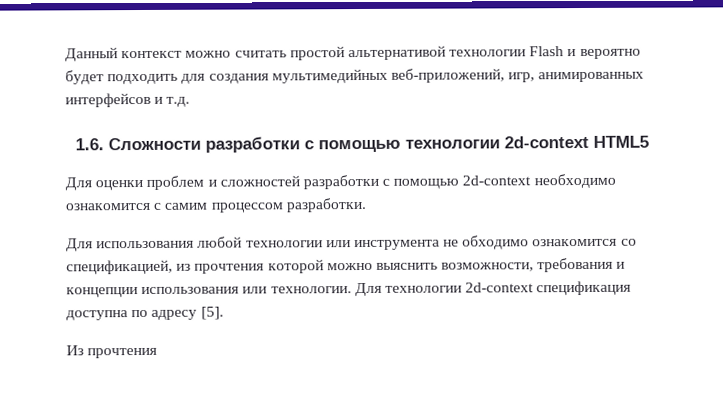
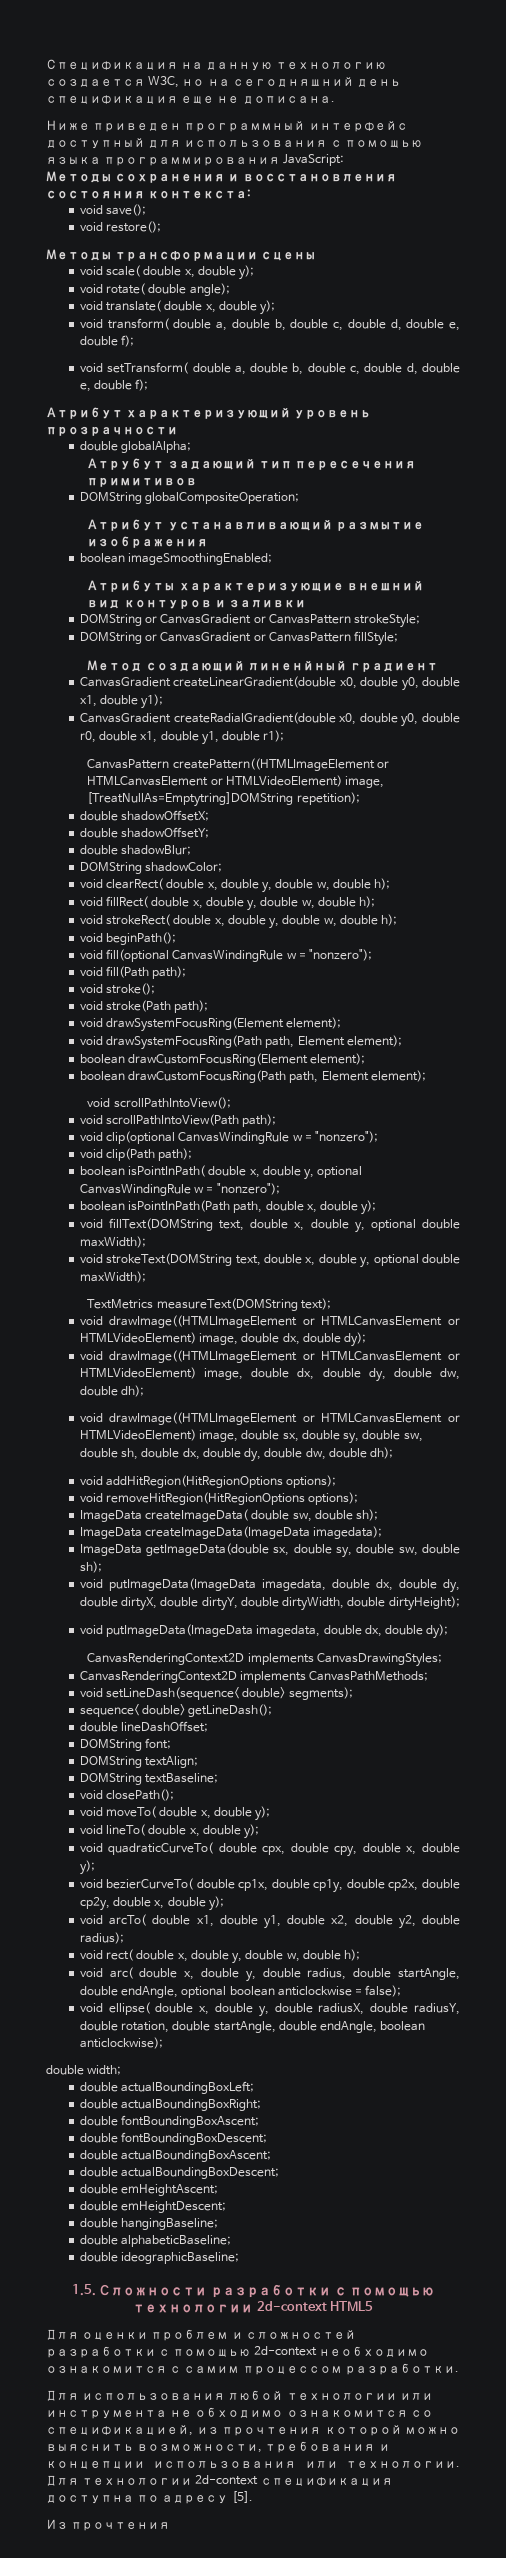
- Данный контекст можно считать простой альтернативой технологии Flash и вероятно будет подходить для создания мультимедийных веб-приложений, игр, анимированных интерфейсов и т.д.
- 1.6. Сложности разработки с помощью технологии 2d-context HTML5
+ Спецификация на данную технологию создается W3C, но на сегодняшний день спецификация еще не дописана.
+ Ниже приведен программный интерфейс доступный для использования с помощью языка программирования JavaScript:
+ Методы сохранения и восстановления состояния контекста:
+ void save();
+ void restore();
+ Методы трансформации сцены
+ void scale( double x, double y);
+ void rotate( double angle);
+ void translate( double x, double y);
+ void transform( double a, double b, double c, double d, double e, double f);
+ void setTransform( double a, double b, double c, double d, double e, double f);
+ Атрибут характеризующий уровень прозрачности
+ double globalAlpha;
+ Атрубут задающий тип пересечения примитивов
+ DOMString globalCompositeOperation;
+ Атрибут устанавливающий размытие изображения
+ boolean imageSmoothingEnabled;
+ Атрибуты характеризующие внешний вид контуров и заливки
+ DOMString or CanvasGradient or CanvasPattern strokeStyle;
+ DOMString or CanvasGradient or CanvasPattern fillStyle;
+ Метод создающий линенйный градиент
+ CanvasGradient createLinearGradient(double x0, double y0, double x1, double y1);
+ CanvasGradient createRadialGradient(double x0, double y0, double r0, double x1, double y1, double r1);
+ CanvasPattern createPattern((HTMLImageElement or HTMLCanvasElement or HTMLVideoElement) image, [TreatNullAs=Emptytring]DOMString repetition);
+ double shadowOffsetX;
+ double shadowOffsetY;
+ double shadowBlur;
+ DOMString shadowColor;
+ void clearRect( double x, double y, double w, double h);
+ void fillRect( double x, double y, double w, double h);
+ void strokeRect( double x, double y, double w, double h);
+ void beginPath();
+ void fill(optional CanvasWindingRule w = "nonzero");
+ void fill(Path path);
+ void stroke();
+ void stroke(Path path);
+ void drawSystemFocusRing(Element element);
+ void drawSystemFocusRing(Path path, Element element);
+ boolean drawCustomFocusRing(Element element);
+ boolean drawCustomFocusRing(Path path, Element element);
+ void scrollPathIntoView();
+ void scrollPathIntoView(Path path);
+ void clip(optional CanvasWindingRule w = "nonzero");
+ void clip(Path path);
+ boolean isPointInPath( double x, double y, optional CanvasWindingRule w = "nonzero");
+ boolean isPointInPath(Path path, double x, double y);
+ void fillText(DOMString text, double x, double y, optional double maxWidth);
+ void strokeText(DOMString text, double x, double y, optional double maxWidth);
+ TextMetrics measureText(DOMString text);
+ void drawImage((HTMLImageElement or HTMLCanvasElement or HTMLVideoElement) image, double dx, double dy);
+ void drawImage((HTMLImageElement or HTMLCanvasElement or HTMLVideoElement) image, double dx, double dy, double dw, double dh);
+ void drawImage((HTMLImageElement or HTMLCanvasElement or HTMLVideoElement) image, double sx, double sy, double sw, double sh, double dx, double dy, double dw, double dh);
+ void addHitRegion(HitRegionOptions options);
+ void removeHitRegion(HitRegionOptions options);
+ ImageData createImageData( double sw, double sh);
+ ImageData createImageData(ImageData imagedata);
+ ImageData getImageData(double sx, double sy, double sw, double sh);
+ void putImageData(ImageData imagedata, double dx, double dy, double dirtyX, double dirtyY, double dirtyWidth, double dirtyHeight);
+ void putImageData(ImageData imagedata, double dx, double dy);
+ CanvasRenderingContext2D implements CanvasDrawingStyles;
+ CanvasRenderingContext2D implements CanvasPathMethods;
+ void setLineDash(sequence< double> segments);
+ sequence< double> getLineDash();
+ double lineDashOffset;
+ DOMString font;
+ DOMString textAlign;
+ DOMString textBaseline;
+ void closePath();
+ void moveTo( double x, double y);
+ void lineTo( double x, double y);
+ void quadraticCurveTo( double cpx, double cpy, double x, double y);
+ void bezierCurveTo( double cp1x, double cp1y, double cp2x, double cp2y, double x, double y);
+ void arcTo( double x1, double y1, double x2, double y2, double radius);
+ void rect( double x, double y, double w, double h);
+ void arc( double x, double y, double radius, double startAngle, double endAngle, optional boolean anticlockwise = false);
+ void ellipse( double x, double y, double radiusX, double radiusY, double rotation, double startAngle, double endAngle, boolean anticlockwise);
+ double width;
+ double actualBoundingBoxLeft;
+ double actualBoundingBoxRight;
+ double fontBoundingBoxAscent;
+ double fontBoundingBoxDescent;
+ double actualBoundingBoxAscent;
+ double actualBoundingBoxDescent;
+ double emHeightAscent;
+ double emHeightDescent;
+ double hangingBaseline;
+ double alphabeticBaseline;
+ double ideographicBaseline;
+ 1.5. Сложности разработки с помощью технологии 2d-context HTML5

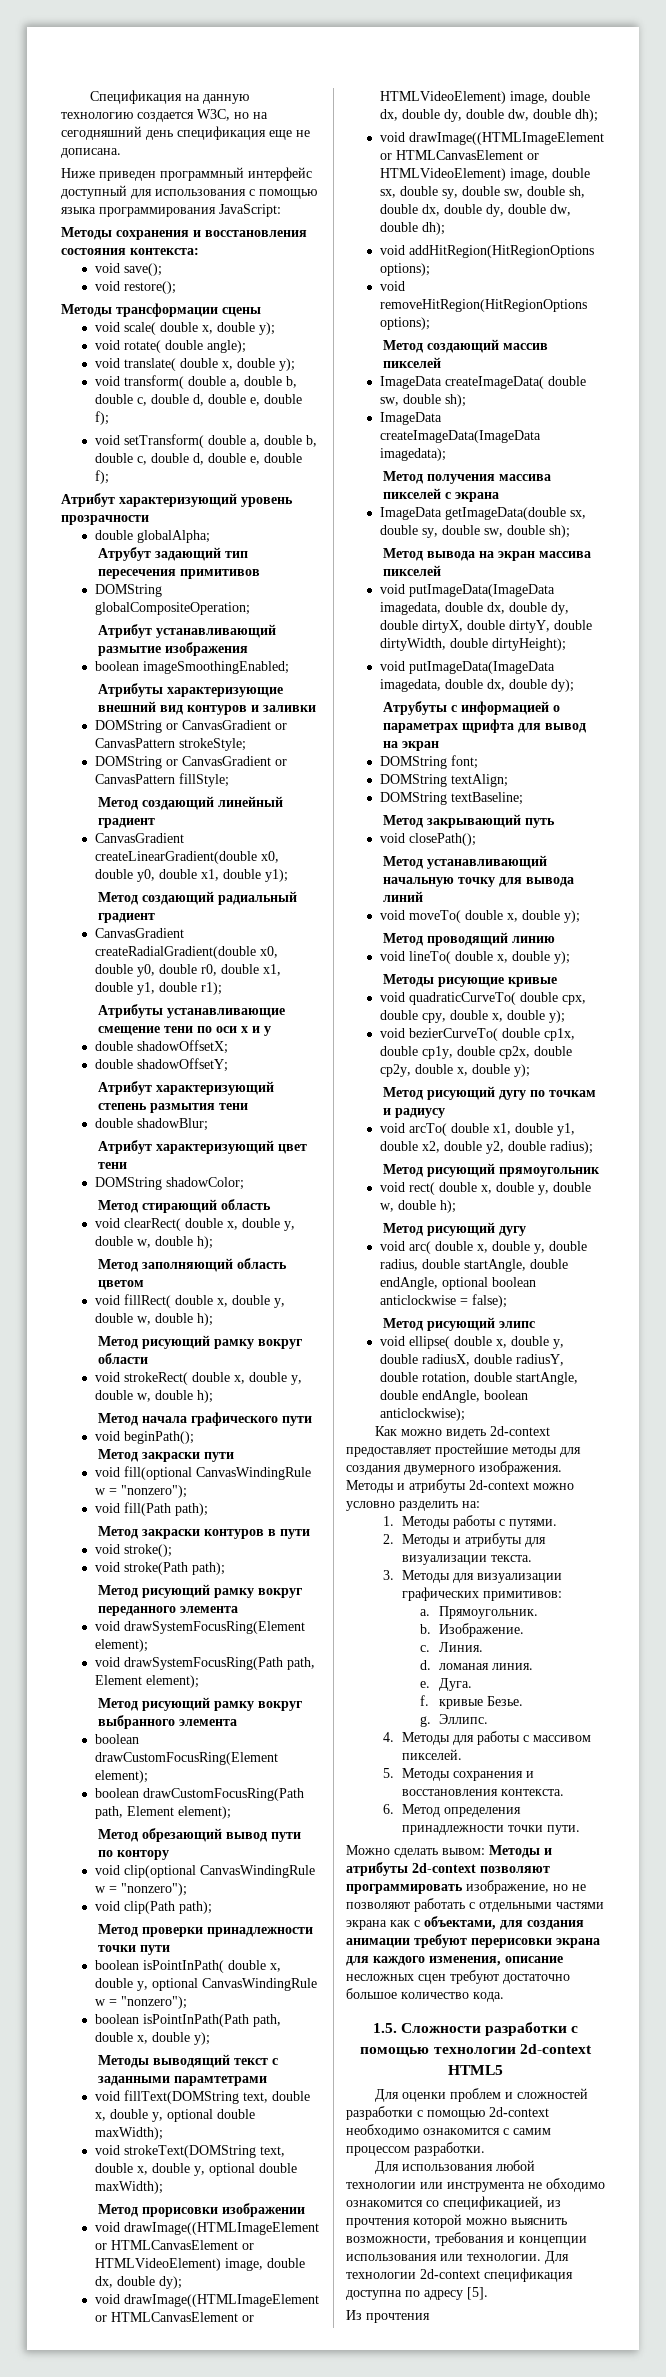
- Метод создающий линенйный градиент
+ Метод создающий линейный градиент
+ Метод создающий радиальный градиент
- CanvasPattern createPattern((HTMLImageElement or HTMLCanvasElement or HTMLVideoElement) image, [TreatNullAs=Emptytring]DOMString repetition);
+ Атрибуты устанавливающие смещение тени по оси x и y
  double shadowOffsetX;
  double shadowOffsetY;
+ Атрибут характеризующий степень размытия тени
  double shadowBlur;
+ Атрибут характеризующий цвет тени
+ Метод стирающий область
+ Метод заполняющий область цветом
+ Метод рисующий рамку вокруг области
+ Метод начала графического пути
+ Метод закраски пути
+ Метод закраски контуров в пути
+ Метод рисующий рамку вокруг переданного элемента
+ Метод рисующий рамку вокруг выбранного элемента
- void scrollPathIntoView();
- void scrollPathIntoView(Path path);
+ Метод обрезающий вывод пути по контору
+ Метод проверки принадлежности точки пути
+ Методы выводящий текст с заданными парамтетрами
- TextMetrics measureText(DOMString text);
+ Метод прорисовки изображении
+ Метод создающий массив пикселей
+ Метод получения массива пикселей с экрана
+ Метод вывода на экран массива пикселей
- CanvasRenderingContext2D implements CanvasDrawingStyles;
- CanvasRenderingContext2D implements CanvasPathMethods;
- void setLineDash(sequence< double> segments);
- sequence< double> getLineDash();
- double lineDashOffset;
+ Атрубуты с информацией о параметрах щрифта для вывод на экран
+ Метод закрывающий путь
+ Метод устанавливающий начальную точку для вывода линий
+ Метод проводящий линию
+ Методы рисующие кривые
+ Метод рисующий дугу по точкам и радиусу
+ Метод рисующий прямоугольник
  void rect( double x, double y, double w, double h);
+ Метод рисующий дугу
+ Метод рисующий элипс
- double width;
- double actualBoundingBoxLeft;
- double actualBoundingBoxRight;
- double fontBoundingBoxAscent;
- double fontBoundingBoxDescent;
- double actualBoundingBoxAscent;
- double actualBoundingBoxDescent;
- double emHeightAscent;
- double emHeightDescent;
- double hangingBaseline;
- double alphabeticBaseline;
- double ideographicBaseline;
+ Как можно видеть 2d-context предоставляет простейшие методы для создания двумерного изображения. Методы и атрибуты 2d-context можно условно разделить на:
+ 1. Методы работы с путями.
+ 2. Методы и атрибуты для визуализации текста.
+ 3. Методы для визуализации графических примитивов:
+ a. Прямоугольник.
+ b. Изображение.
+ c. Линия.
+ d. ломаная линия.
+ e. Дуга.
+ f. кривые Безье.
+ g. Эллипс.
+ 4. Методы для работы с массивом пикселей.
+ 5. Методы сохранения и восстановления контекста.
+ 6. Метод определения принадлежности точки пути.
+ Можно сделать вывом: Методы и атрибуты 2d-context позволяют программировать изображение, но не позволяют работать с отдельными частями экрана как с объектами, для создания анимации требуют перерисовки экрана для каждого изменения, описание несложных сцен требуют достаточно большое количество кода.

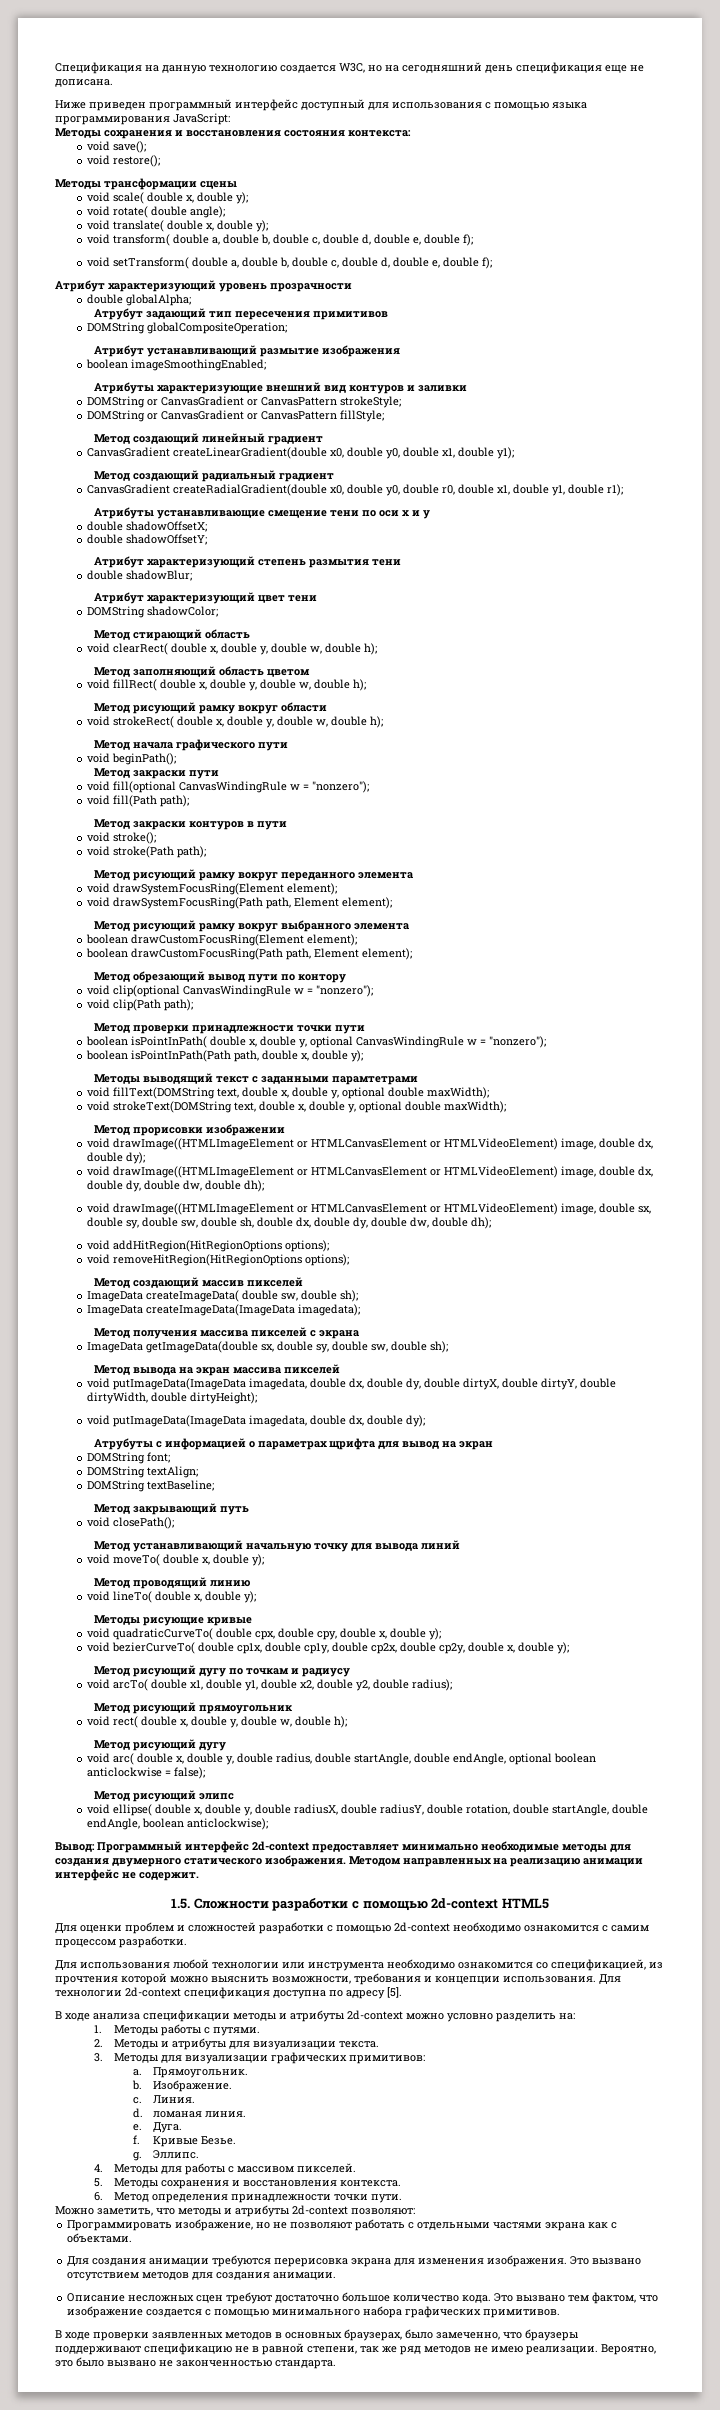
- Как можно видеть 2d-context предоставляет простейшие методы для создания двумерного изображения. Методы и атрибуты 2d-context можно условно разделить на:
+ Вывод: Программный интерфейс 2d-context предоставляет минимально необходимые методы для создания двумерного статического изображения. Методом направленных на реализацию анимации интерфейс не содержит.
+ 1.5. Сложности разработки с помощью 2d-context HTML5
+ Для оценки проблем и сложностей разработки с помощью 2d-context необходимо ознакомится с самим процессом разработки.
+ Для использования любой технологии или инструмента необходимо ознакомится со спецификацией, из прочтения которой можно выяснить возможности, требования и концепции использования. Для технологии 2d-context спецификация доступна по адресу [5].
+ В ходе анализа спецификации методы и атрибуты 2d-context можно условно разделить на:
- f. кривые Безье.
+ f. Кривые Безье.
- Можно сделать вывом: Методы и атрибуты 2d-context позволяют программировать изображение, но не позволяют работать с отдельными частями экрана как с объектами, для создания анимации требуют перерисовки экрана для каждого изменения, описание несложных сцен требуют достаточно большое количество кода.
- 1.5. Сложности разработки с помощью технологии 2d-context HTML5
- Для оценки проблем и сложностей разработки с помощью 2d-context необходимо ознакомится с самим процессом разработки.
- Для использования любой технологии или инструмента не обходимо ознакомится со спецификацией, из прочтения которой можно выяснить возможности, требования и концепции использования или технологии. Для технологии 2d-context спецификация доступна по адресу [5].
- Из прочтения
+ Можно заметить, что методы и атрибуты 2d-context позволяют:
+ Программировать изображение, но не позволяют работать с отдельными частями экрана как с объектами.
+ Для создания анимации требуются перерисовка экрана для изменения изображения. Это вызвано отсутствием методов для создания анимации.
+ Описание несложных сцен требуют достаточно большое количество кода. Это вызвано тем фактом, что изображение создается с помощью минимального набора графических примитивов.
+ В ходе проверки заявленных методов в основных браузерах, было замеченно, что браузеры поддерживают спецификацию не в равной степени, так же ряд методов не имею реализации. Вероятно, это было вызвано не законченностью стандарта.

